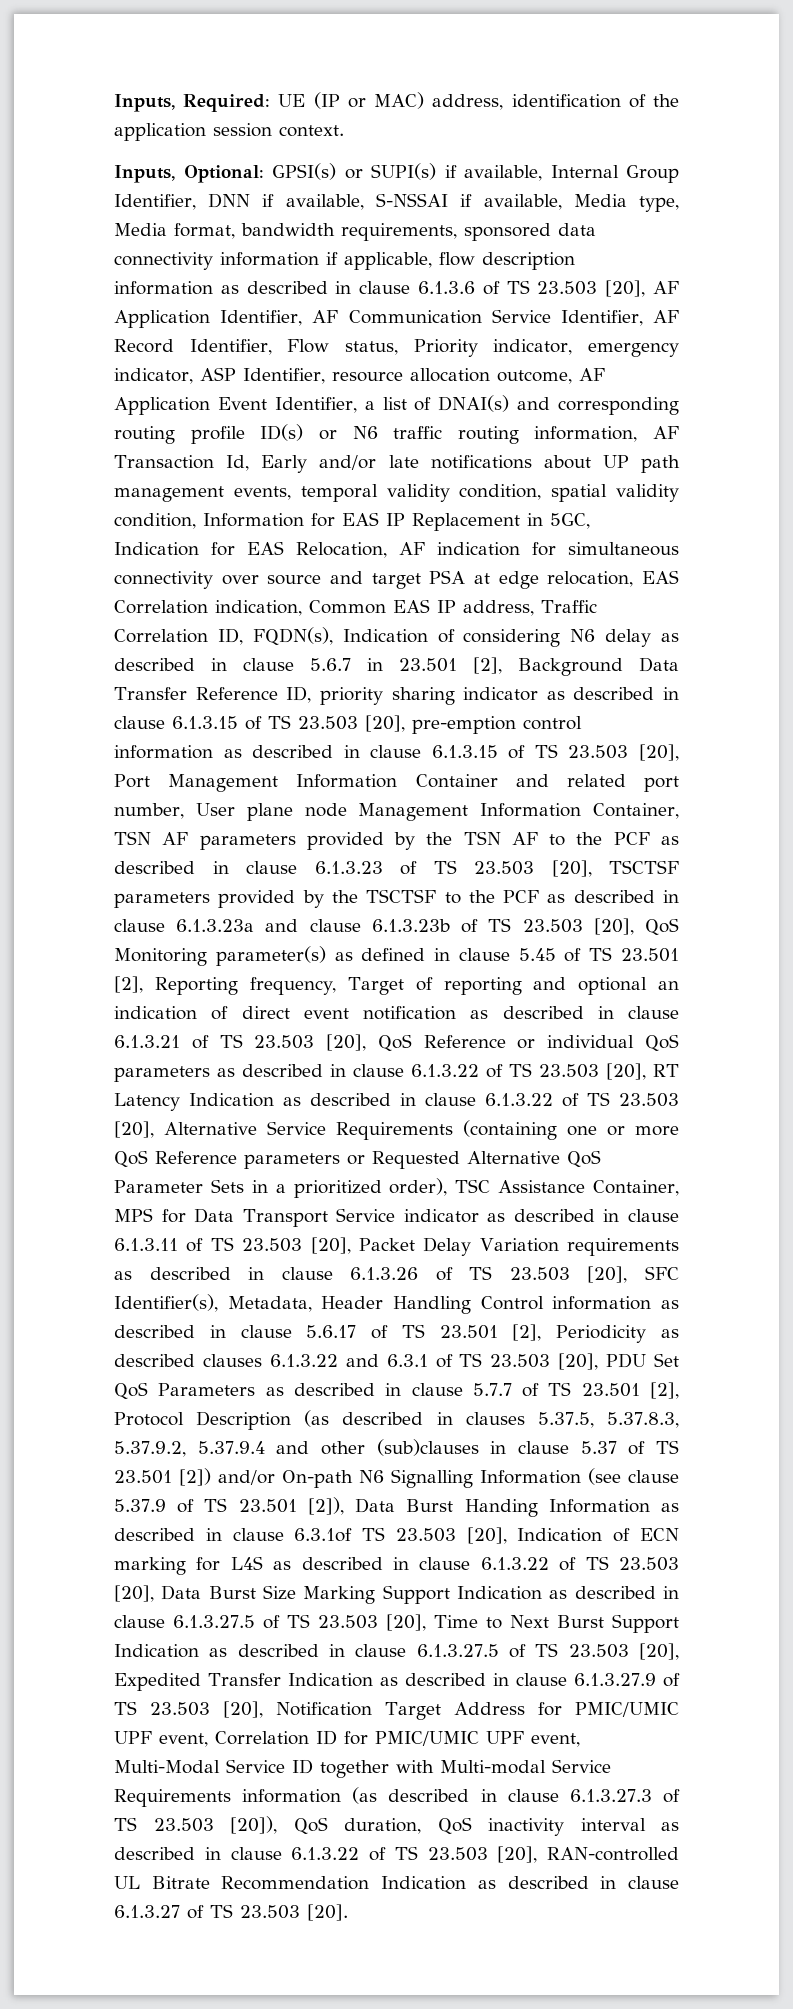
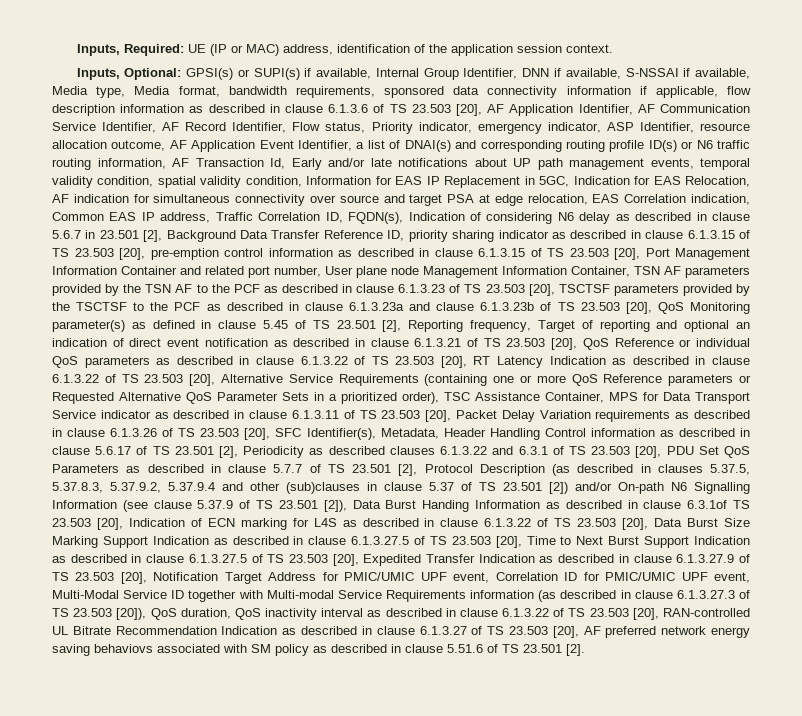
- GPSI(s) or SUPI(s) if available, Internal Group Identifier, DNN if available, S-NSSAI if available, Media type, Media format, bandwidth requirements, sponsored data connectivity information if applicable, flow description information as described in clause 6.1.3.6 of TS 23.503 [20], AF Application Identifier, AF Communication Service Identifier, AF Record Identifier, Flow status, Priority indicator, emergency indicator, ASP Identifier, resource allocation outcome, AF Application Event Identifier, a list of DNAI(s) and corresponding routing profile ID(s) or N6 traffic routing information, AF Transaction Id, Early and/or late notifications about UP path management events, temporal validity condition, spatial validity condition, Information for EAS IP Replacement in 5GC, Indication for EAS Relocation, AF indication for simultaneous connectivity over source and target PSA at edge relocation, EAS Correlation indication, Common EAS IP address, Traffic Correlation ID, FQDN(s), Indication of considering N6 delay as described in clause 5.6.7 in 23.501 [2], Background Data Transfer Reference ID, priority sharing indicator as described in clause 6.1.3.15 of TS 23.503 [20], pre-emption control information as described in clause 6.1.3.15 of TS 23.503 [20], Port Management Information Container and related port number, User plane node Management Information Container, TSN AF parameters provided by the TSN AF to the PCF as described in clause 6.1.3.23 of TS 23.503 [20], TSCTSF parameters provided by the TSCTSF to the PCF as described in clause 6.1.3.23a and clause 6.1.3.23b of TS 23.503 [20], QoS Monitoring parameter(s) as defined in clause 5.45 of TS 23.501 [2], Reporting frequency, Target of reporting and optional an indication of direct event notification as described in clause 6.1.3.21 of TS 23.503 [20], QoS Reference or individual QoS parameters as described in clause 6.1.3.22 of TS 23.503 [20], RT Latency Indication as described in clause 6.1.3.22 of TS 23.503 [20], Alternative Service Requirements (containing one or more QoS Reference parameters or Requested Alternative QoS Parameter Sets in a prioritized order), TSC Assistance Container, MPS for Data Transport Service indicator as described in clause 6.1.3.11 of TS 23.503 [20], Packet Delay Variation requirements as described in clause 6.1.3.26 of TS 23.503 [20], SFC Identifier(s), Metadata, Header Handling Control information as described in clause 5.6.17 of TS 23.501 [2], Periodicity as described clauses 6.1.3.22 and 6.3.1 of TS 23.503 [20], PDU Set QoS Parameters as described in clause 5.7.7 of TS 23.501 [2], Protocol Description (as described in clauses 5.37.5, 5.37.8.3, 5.37.9.2, 5.37.9.4 and other (sub)clauses in clause 5.37 of TS 23.501 [2]) and/or On-path N6 Signalling Information (see clause 5.37.9 of TS 23.501 [2]), Data Burst Handing Information as described in clause 6.3.1of TS 23.503 [20], Indication of ECN marking for L4S as described in clause 6.1.3.22 of TS 23.503 [20], Data Burst Size Marking Support Indication as described in clause 6.1.3.27.5 of TS 23.503 [20], Time to Next Burst Support Indication as described in clause 6.1.3.27.5 of TS 23.503 [20], Expedited Transfer Indication as described in clause 6.1.3.27.9 of TS 23.503 [20], Notification Target Address for PMIC/UMIC UPF event, Correlation ID for PMIC/UMIC UPF event, Multi-Modal Service ID together with Multi-modal Service Requirements information (as described in clause 6.1.3.27.3 of TS 23.503 [20]), QoS duration, QoS inactivity interval as described in clause 6.1.3.22 of TS 23.503 [20], RAN-controlled UL Bitrate Recommendation Indication as described in clause 6.1.3.27 of TS 23.503 [20].
+ GPSI(s) or SUPI(s) if available, Internal Group Identifier, DNN if available, S-NSSAI if available, Media type, Media format, bandwidth requirements, sponsored data connectivity information if applicable, flow description information as described in clause 6.1.3.6 of TS 23.503 [20], AF Application Identifier, AF Communication Service Identifier, AF Record Identifier, Flow status, Priority indicator, emergency indicator, ASP Identifier, resource allocation outcome, AF Application Event Identifier, a list of DNAI(s) and corresponding routing profile ID(s) or N6 traffic routing information, AF Transaction Id, Early and/or late notifications about UP path management events, temporal validity condition, spatial validity condition, Information for EAS IP Replacement in 5GC, Indication for EAS Relocation, AF indication for simultaneous connectivity over source and target PSA at edge relocation, EAS Correlation indication, Common EAS IP address, Traffic Correlation ID, FQDN(s), Indication of considering N6 delay as described in clause 5.6.7 in 23.501 [2], Background Data Transfer Reference ID, priority sharing indicator as described in clause 6.1.3.15 of TS 23.503 [20], pre-emption control information as described in clause 6.1.3.15 of TS 23.503 [20], Port Management Information Container and related port number, User plane node Management Information Container, TSN AF parameters provided by the TSN AF to the PCF as described in clause 6.1.3.23 of TS 23.503 [20], TSCTSF parameters provided by the TSCTSF to the PCF as described in clause 6.1.3.23a and clause 6.1.3.23b of TS 23.503 [20], QoS Monitoring parameter(s) as defined in clause 5.45 of TS 23.501 [2], Reporting frequency, Target of reporting and optional an indication of direct event notification as described in clause 6.1.3.21 of TS 23.503 [20], QoS Reference or individual QoS parameters as described in clause 6.1.3.22 of TS 23.503 [20], RT Latency Indication as described in clause 6.1.3.22 of TS 23.503 [20], Alternative Service Requirements (containing one or more QoS Reference parameters or Requested Alternative QoS Parameter Sets in a prioritized order), TSC Assistance Container, MPS for Data Transport Service indicator as described in clause 6.1.3.11 of TS 23.503 [20], Packet Delay Variation requirements as described in clause 6.1.3.26 of TS 23.503 [20], SFC Identifier(s), Metadata, Header Handling Control information as described in clause 5.6.17 of TS 23.501 [2], Periodicity as described clauses 6.1.3.22 and 6.3.1 of TS 23.503 [20], PDU Set QoS Parameters as described in clause 5.7.7 of TS 23.501 [2], Protocol Description (as described in clauses 5.37.5, 5.37.8.3, 5.37.9.2, 5.37.9.4 and other (sub)clauses in clause 5.37 of TS 23.501 [2]) and/or On-path N6 Signalling Information (see clause 5.37.9 of TS 23.501 [2]), Data Burst Handing Information as described in clause 6.3.1of TS 23.503 [20], Indication of ECN marking for L4S as described in clause 6.1.3.22 of TS 23.503 [20], Data Burst Size Marking Support Indication as described in clause 6.1.3.27.5 of TS 23.503 [20], Time to Next Burst Support Indication as described in clause 6.1.3.27.5 of TS 23.503 [20], Expedited Transfer Indication as described in clause 6.1.3.27.9 of TS 23.503 [20], Notification Target Address for PMIC/UMIC UPF event, Correlation ID for PMIC/UMIC UPF event, Multi-Modal Service ID together with Multi-modal Service Requirements information (as described in clause 6.1.3.27.3 of TS 23.503 [20]), QoS duration, QoS inactivity interval as described in clause 6.1.3.22 of TS 23.503 [20], RAN-controlled UL Bitrate Recommendation Indication as described in clause 6.1.3.27 of TS 23.503 [20], AF preferred network energy saving behaviovs associated with SM policy as described in clause 5.51.6 of TS 23.501 [2].

